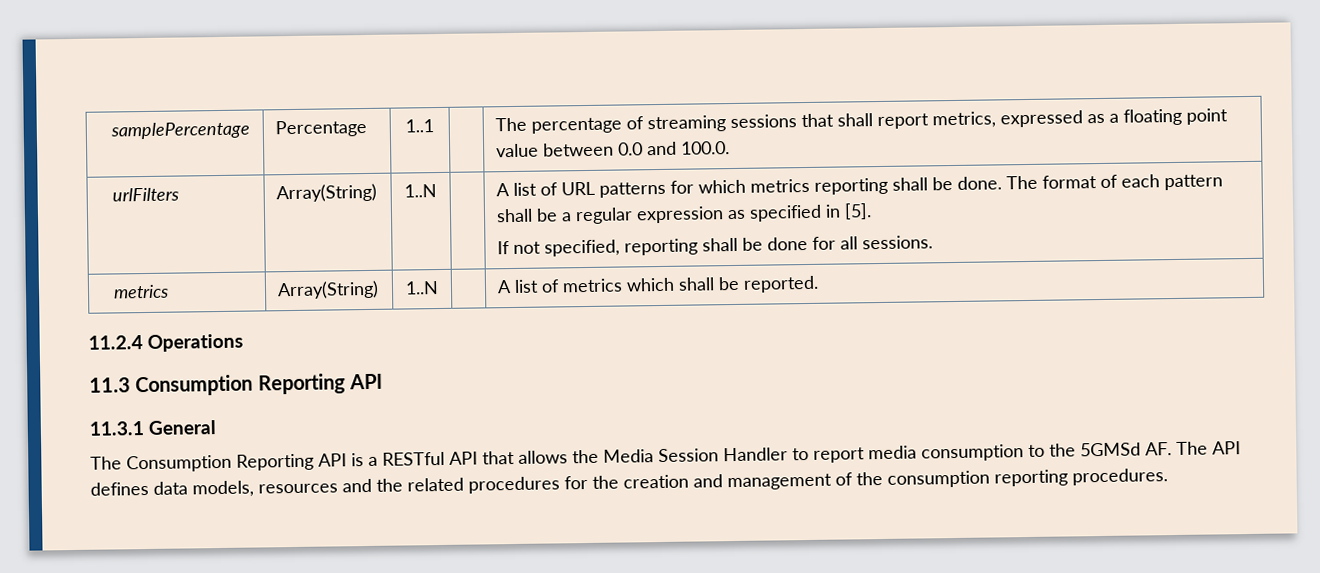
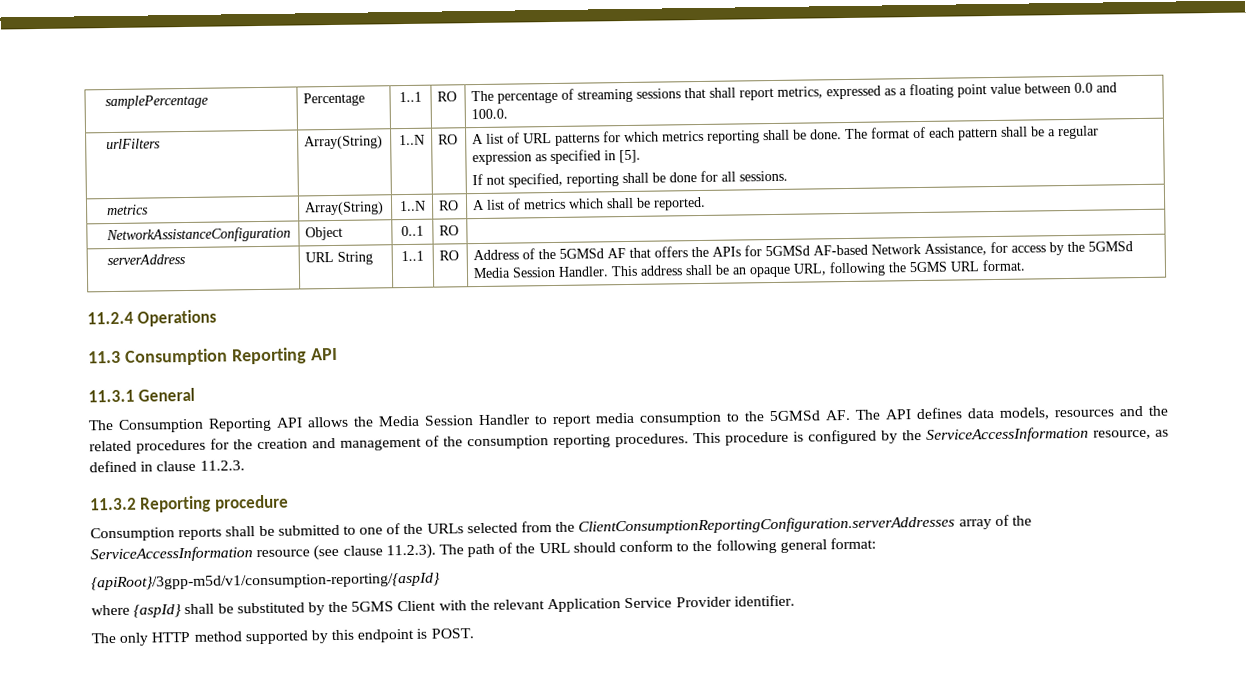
- samplePercentage | Percentage | 1..1 | | The percentage of streaming sessions that shall report metrics, expressed as a floating point value between 0.0 and 100.0.
+ samplePercentage | Percentage | 1..1 | RO | The percentage of streaming sessions that shall report metrics, expressed as a floating point value between 0.0 and 100.0.
- urlFilters | Array(String) | 1..N | | A list of URL patterns for which metrics reporting shall be done. The format of each pattern shall be a regular expression as specified in [5].
+ urlFilters | Array(String) | 1..N | RO | A list of URL patterns for which metrics reporting shall be done. The format of each pattern shall be a regular expression as specified in [5].
- metrics | Array(String) | 1..N | | A list of metrics which shall be reported.
+ metrics | Array(String) | 1..N | RO | A list of metrics which shall be reported.
+ NetworkAssistanceConfiguration | Object | 0..1 | RO |
+ serverAddress | URL String | 1..1 | RO | Address of the 5GMSd AF that offers the APIs for 5GMSd AF-based Network Assistance, for access by the 5GMSd Media Session Handler. This address shall be an opaque URL, following the 5GMS URL format.
- The Consumption Reporting API is a RESTful API that allows the Media Session Handler to report media consumption to the 5GMSd AF. The API defines data models, resources and the related procedures for the creation and management of the consumption reporting procedures.
+ The Consumption Reporting API allows the Media Session Handler to report media consumption to the 5GMSd AF. The API defines data models, resources and the related procedures for the creation and management of the consumption reporting procedures.
+ This procedure is configured by the ServiceAccessInformation resource, as defined in clause 11.2.3.
+ 11.3.2 Reporting procedure
+ Consumption reports shall be submitted to one of the URLs selected from the ClientConsumptionReportingConfiguration.serverAddresses array of the ServiceAccessInformation resource (see clause 11.2.3). The path of the URL should conform to the following general format:
+ {apiRoot}/3gpp-m5d/v1/consumption-reporting/{aspId}
+ where {aspId} shall be substituted by the 5GMS Client with the relevant Application Service Provider identifier.
+ The only HTTP method supported by this endpoint is POST.

